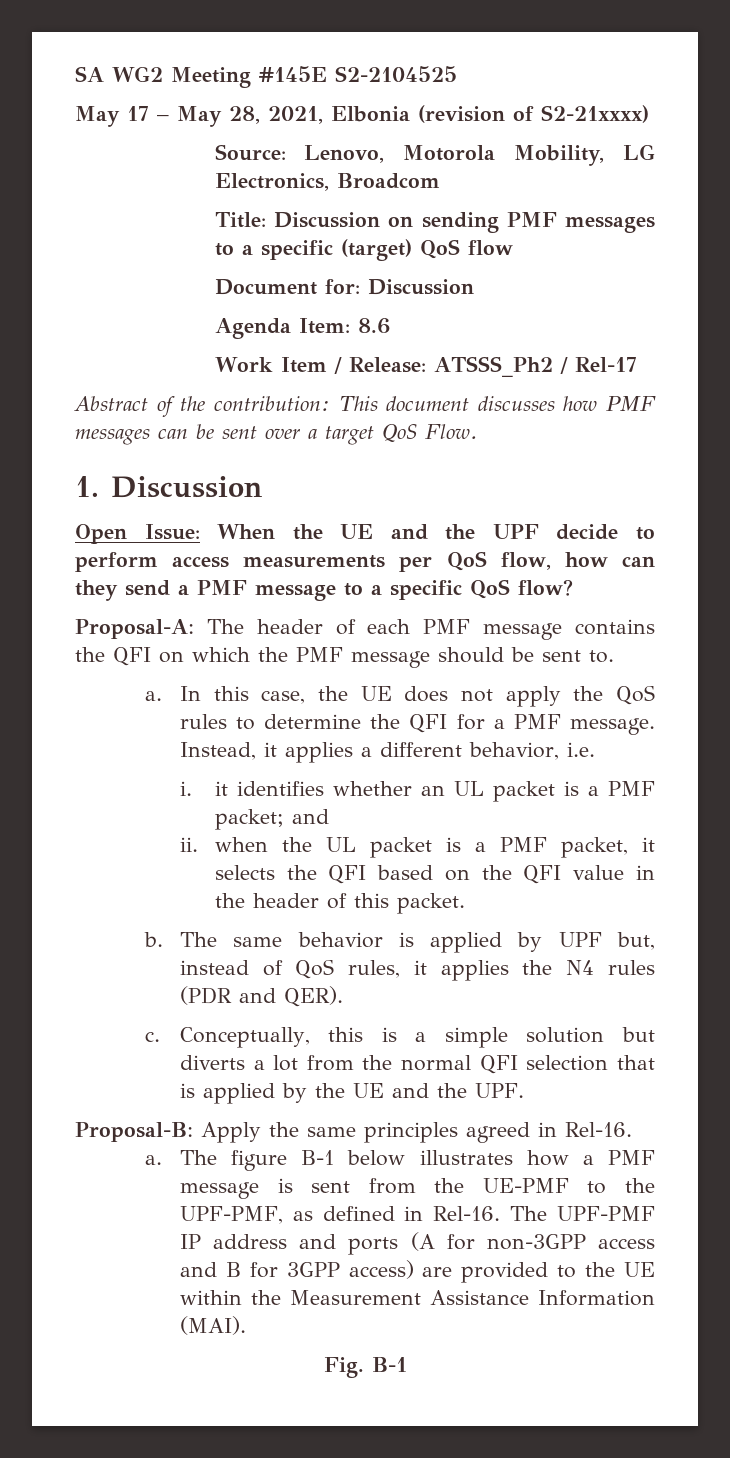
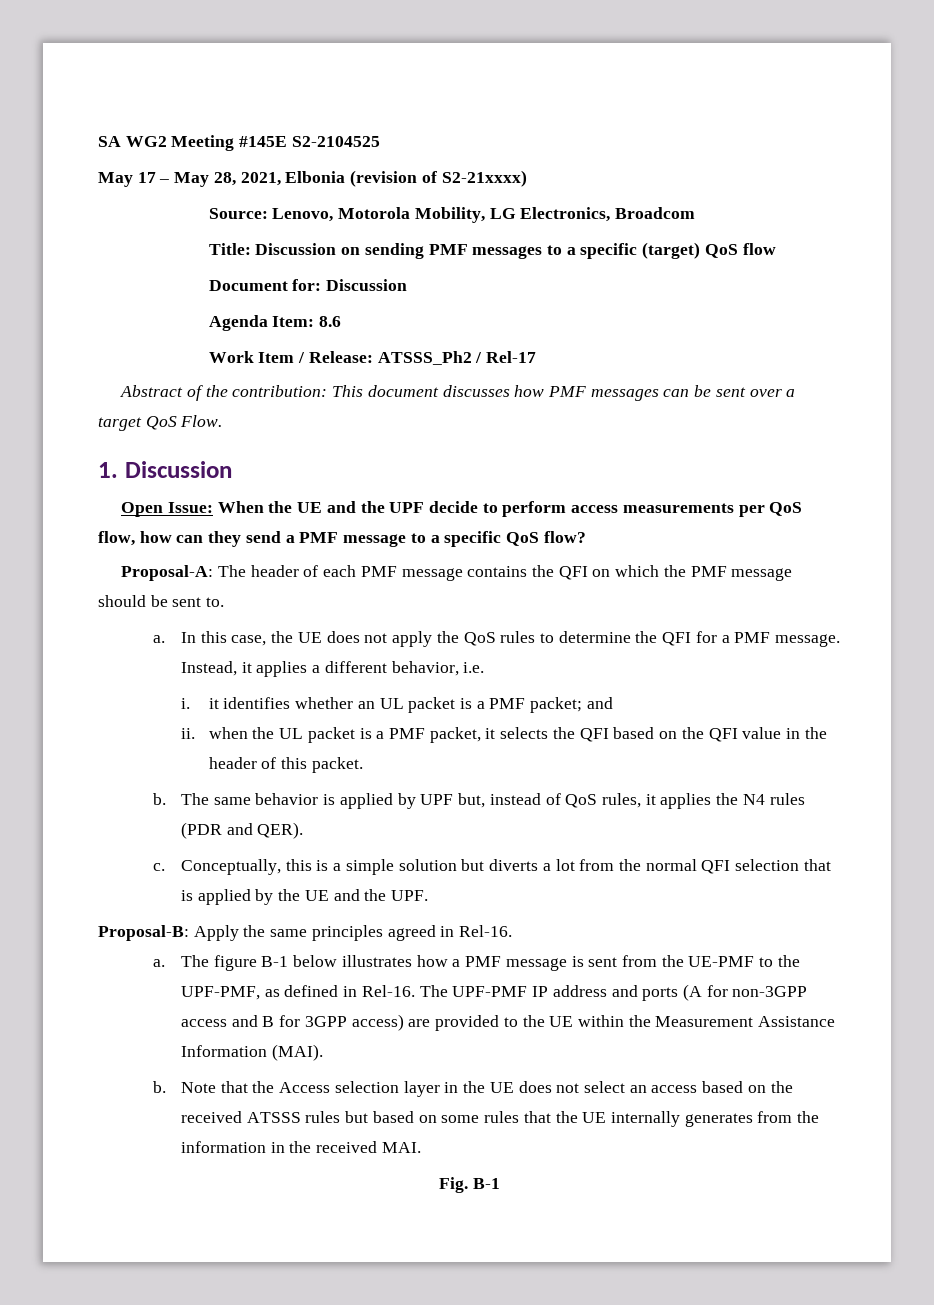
+ b. Note that the Access selection layer in the UE does not select an access based on the received ATSSS rules but based on some rules that the UE internally generates from the information in the received MAI.

